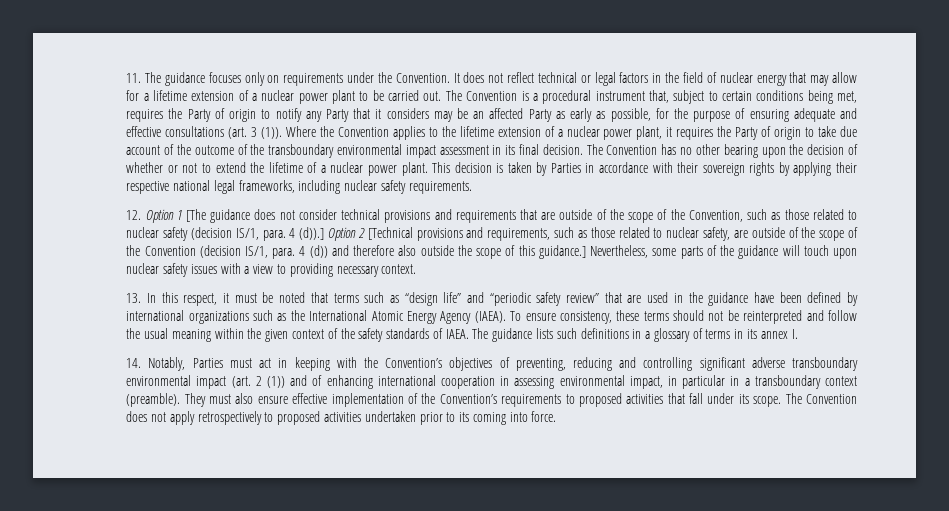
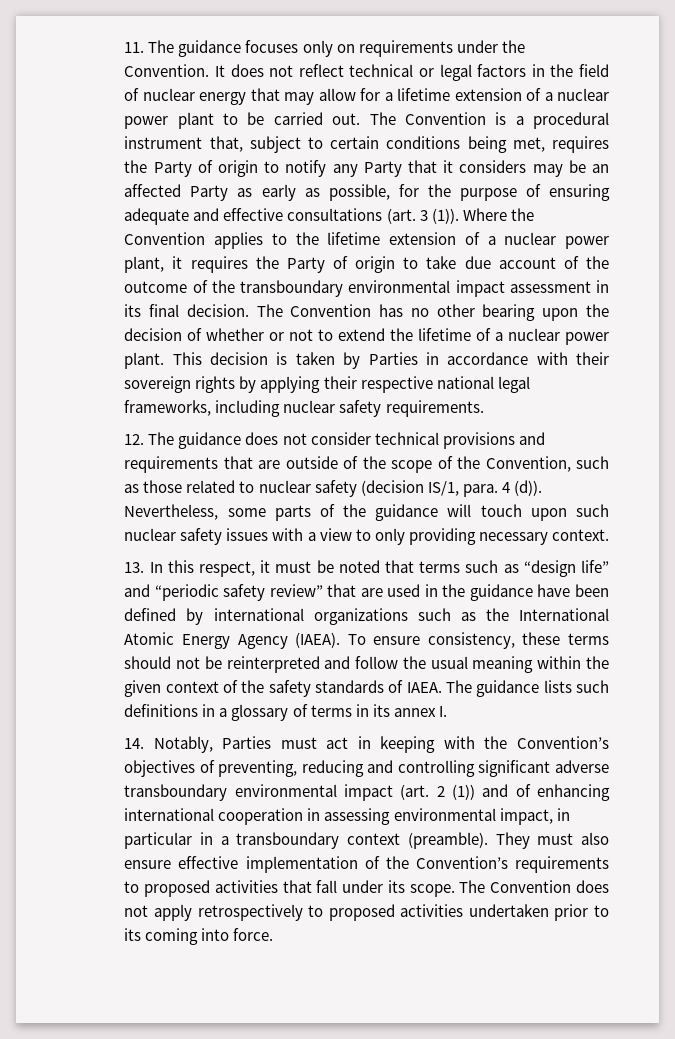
- 12. Option 1 [The guidance does not consider technical provisions and requirements that are outside of the scope of the Convention, such as those related to nuclear safety (decision IS/1, para. 4 (d)).] Option 2 [Technical provisions and requirements, such as those related to nuclear safety, are outside of the scope of the Convention (decision IS/1, para. 4 (d)) and therefore also outside the scope of this guidance.]
+ 12. The guidance does not consider technical provisions and requirements that are outside of the scope of the Convention, such as those related to nuclear safety (decision IS/1, para. 4 (d)).
- Nevertheless, some parts of the guidance will touch upon nuclear safety issues with a view to providing necessary context.
+ Nevertheless, some parts of the guidance will touch upon such nuclear safety issues with a view to only providing necessary context.

